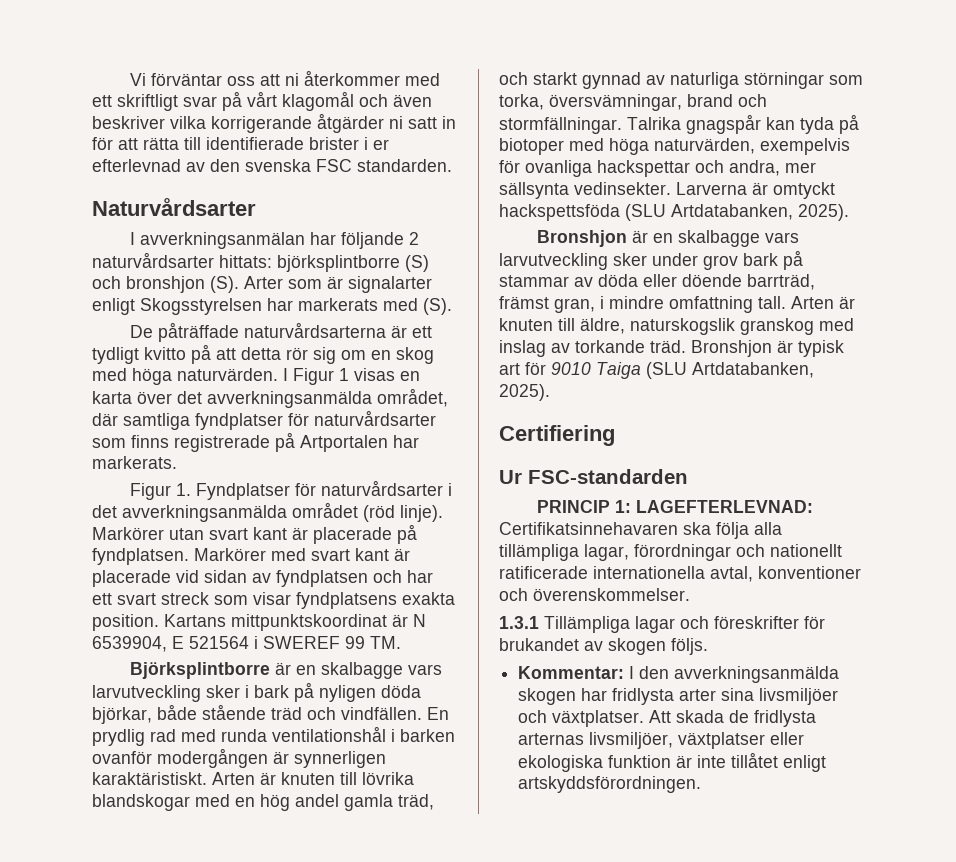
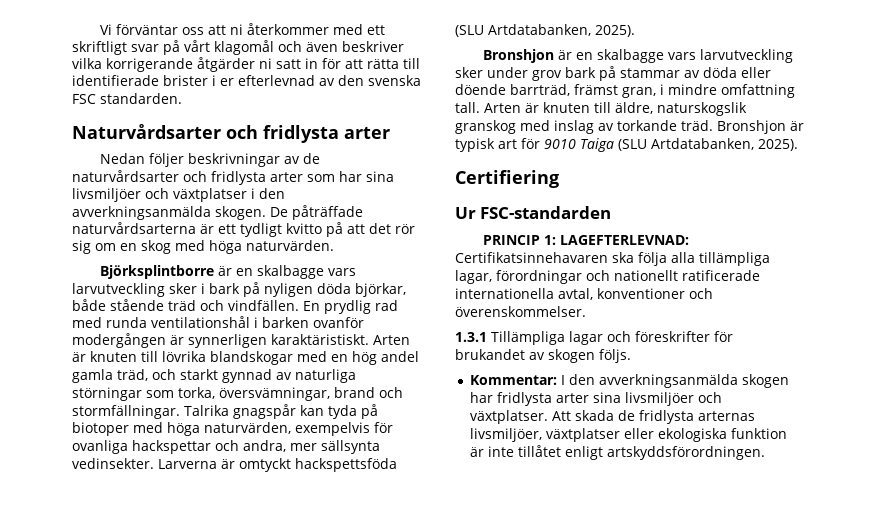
- Naturvårdsarter
- I avverkningsanmälan har följande 2 naturvårdsarter hittats: björksplintborre (S) och bronshjon (S). Arter som är signalarter enligt Skogsstyrelsen har markerats med (S).
- De påträffade naturvårdsarterna är ett tydligt kvitto på att detta rör sig om en skog med höga naturvärden. I Figur 1 visas en karta över det avverkningsanmälda området, där samtliga fyndplatser för naturvårdsarter som finns registrerade på Artportalen har markerats.
- Figur 1. Fyndplatser för naturvårdsarter i det avverkningsanmälda området (röd linje). Markörer utan svart kant är placerade på fyndplatsen. Markörer med svart kant är placerade vid sidan av fyndplatsen och har ett svart streck som visar fyndplatsens exakta position. Kartans mittpunktskoordinat är N 6539904, E 521564 i SWEREF 99 TM.
+ Naturvårdsarter och fridlysta arter
+ Nedan följer beskrivningar av de naturvårdsarter och fridlysta arter som har sina livsmiljöer och växtplatser i den avverkningsanmälda skogen. De påträffade naturvårdsarterna är ett tydligt kvitto på att det rör sig om en skog med höga naturvärden.

